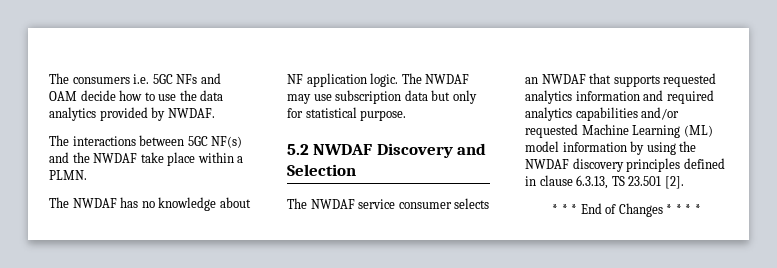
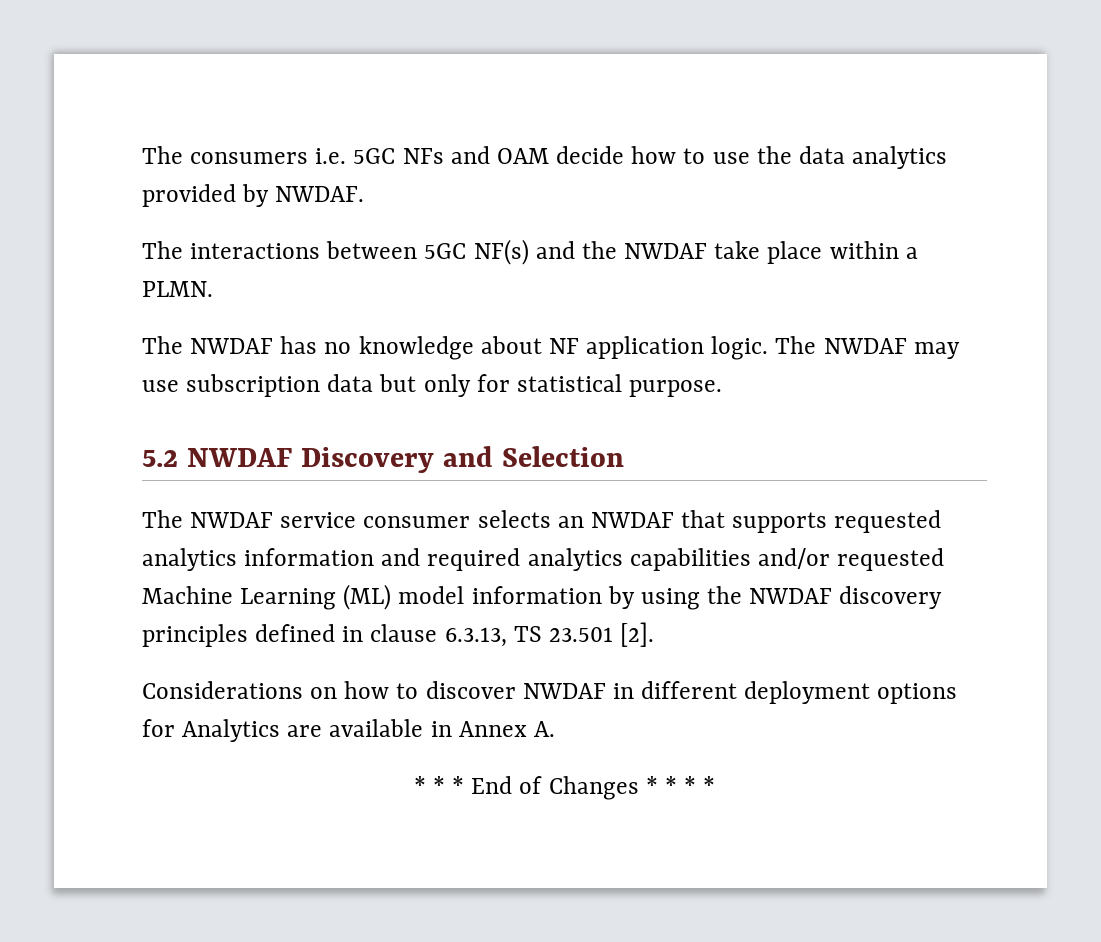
+ Considerations on how to discover NWDAF in different deployment options for Analytics are available in Annex A.

